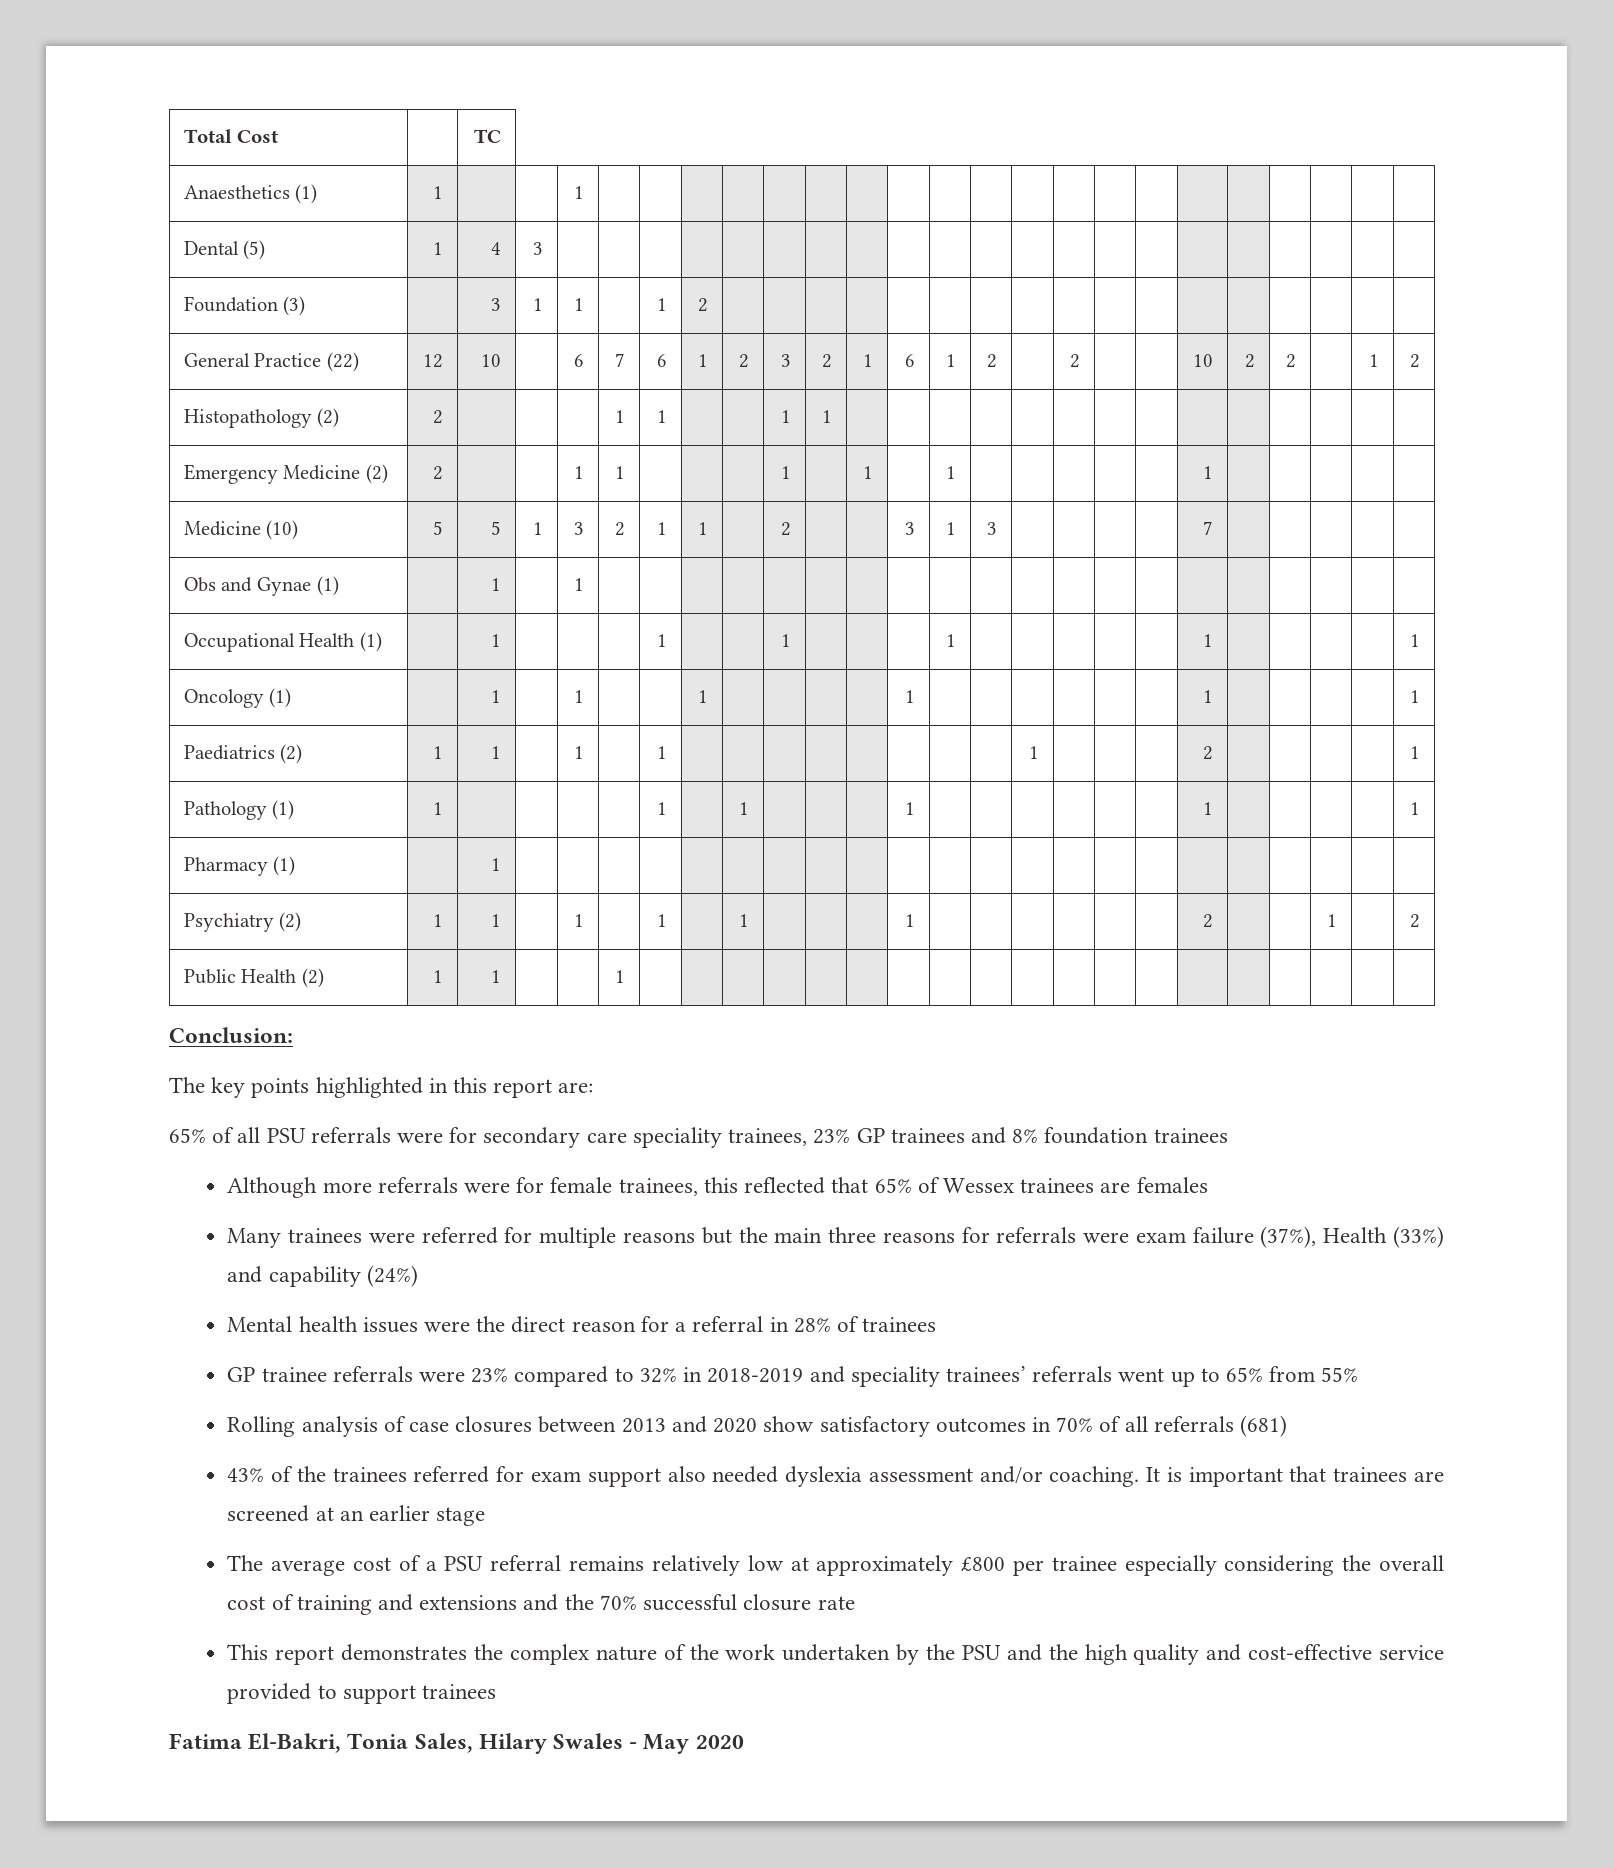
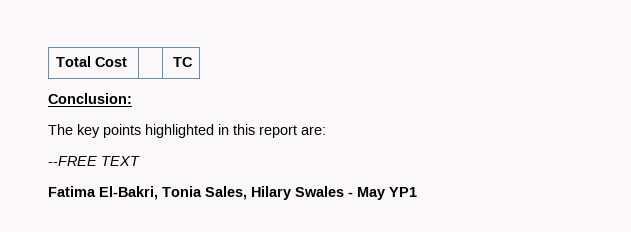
- Anaesthetics (1) | 1 | | | 1 | | | | | | | | | | | | | | | | | | | |
- Dental (5) | 1 | 4 | 3 | | | | | | | | | | | | | | | | | | | | |
- Foundation (3) | | 3 | 1 | 1 | | 1 | 2 | | | | | | | | | | | | | | | | |
- General Practice (22) | 12 | 10 | | 6 | 7 | 6 | 1 | 2 | 3 | 2 | 1 | 6 | 1 | 2 | | 2 | | | 10 | 2 | 2 | | 1 | 2
- Histopathology (2) | 2 | | | | 1 | 1 | | | 1 | 1 | | | | | | | | | | | | | |
- Emergency Medicine (2) | 2 | | | 1 | 1 | | | | 1 | | 1 | | 1 | | | | | | 1 | | | | |
- Medicine (10) | 5 | 5 | 1 | 3 | 2 | 1 | 1 | | 2 | | | 3 | 1 | 3 | | | | | 7 | | | | |
- Obs and Gynae (1) | | 1 | | 1 | | | | | | | | | | | | | | | | | | | |
- Occupational Health (1) | | 1 | | | | 1 | | | 1 | | | | 1 | | | | | | 1 | | | | | 1
- Oncology (1) | | 1 | | 1 | | | 1 | | | | | 1 | | | | | | | 1 | | | | | 1
- Paediatrics (2) | 1 | 1 | | 1 | | 1 | | | | | | | | | 1 | | | | 2 | | | | | 1
- Pathology (1) | 1 | | | | | 1 | | 1 | | | | 1 | | | | | | | 1 | | | | | 1
- Pharmacy (1) | | 1 | | | | | | | | | | | | | | | | | | | | | |
- Psychiatry (2) | 1 | 1 | | 1 | | 1 | | 1 | | | | 1 | | | | | | | 2 | | | 1 | | 2
- Public Health (2) | 1 | 1 | | | 1 | | | | | | | | | | | | | | | | | | |
- 65% of all PSU referrals were for secondary care speciality trainees, 23% GP trainees and 8% foundation trainees
- Although more referrals were for female trainees, this reflected that 65% of Wessex trainees are females
- Many trainees were referred for multiple reasons but the main three reasons for referrals were exam failure (37%), Health (33%) and capability (24%)
- Mental health issues were the direct reason for a referral in 28% of trainees
- GP trainee referrals were 23% compared to 32% in 2018-2019 and speciality trainees’ referrals went up to 65% from 55%
- Rolling analysis of case closures between 2013 and 2020 show satisfactory outcomes in 70% of all referrals (681)
- 43% of the trainees referred for exam support also needed dyslexia assessment and/or coaching. It is important that trainees are screened at an earlier stage
- The average cost of a PSU referral remains relatively low at approximately £800 per trainee especially considering the overall cost of training and extensions and the 70% successful closure rate
- This report demonstrates the complex nature of the work undertaken by the PSU and the high quality and cost-effective service provided to support trainees
+ --FREE TEXT
- Fatima El-Bakri, Tonia Sales, Hilary Swales - May 2020
+ Fatima El-Bakri, Tonia Sales, Hilary Swales - May YP1

